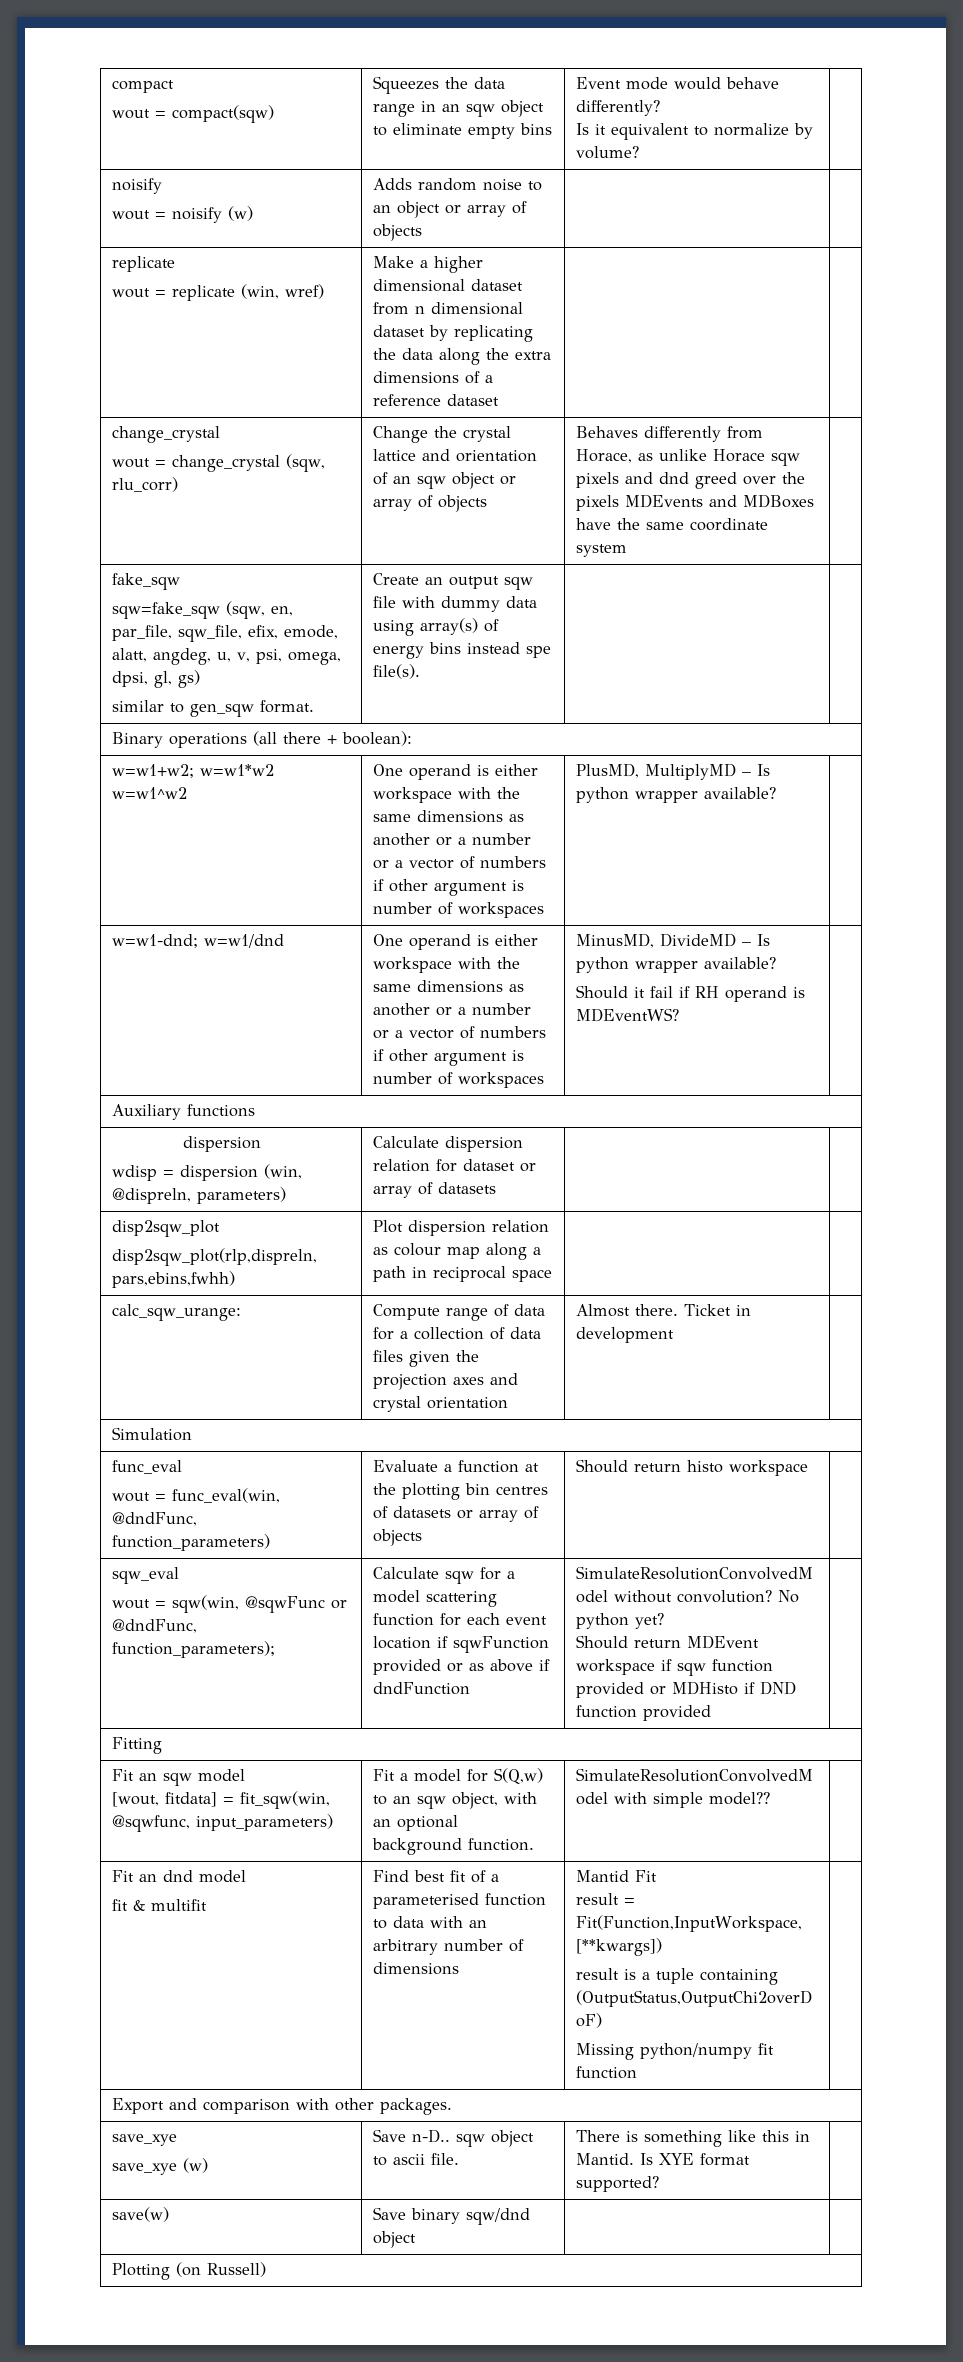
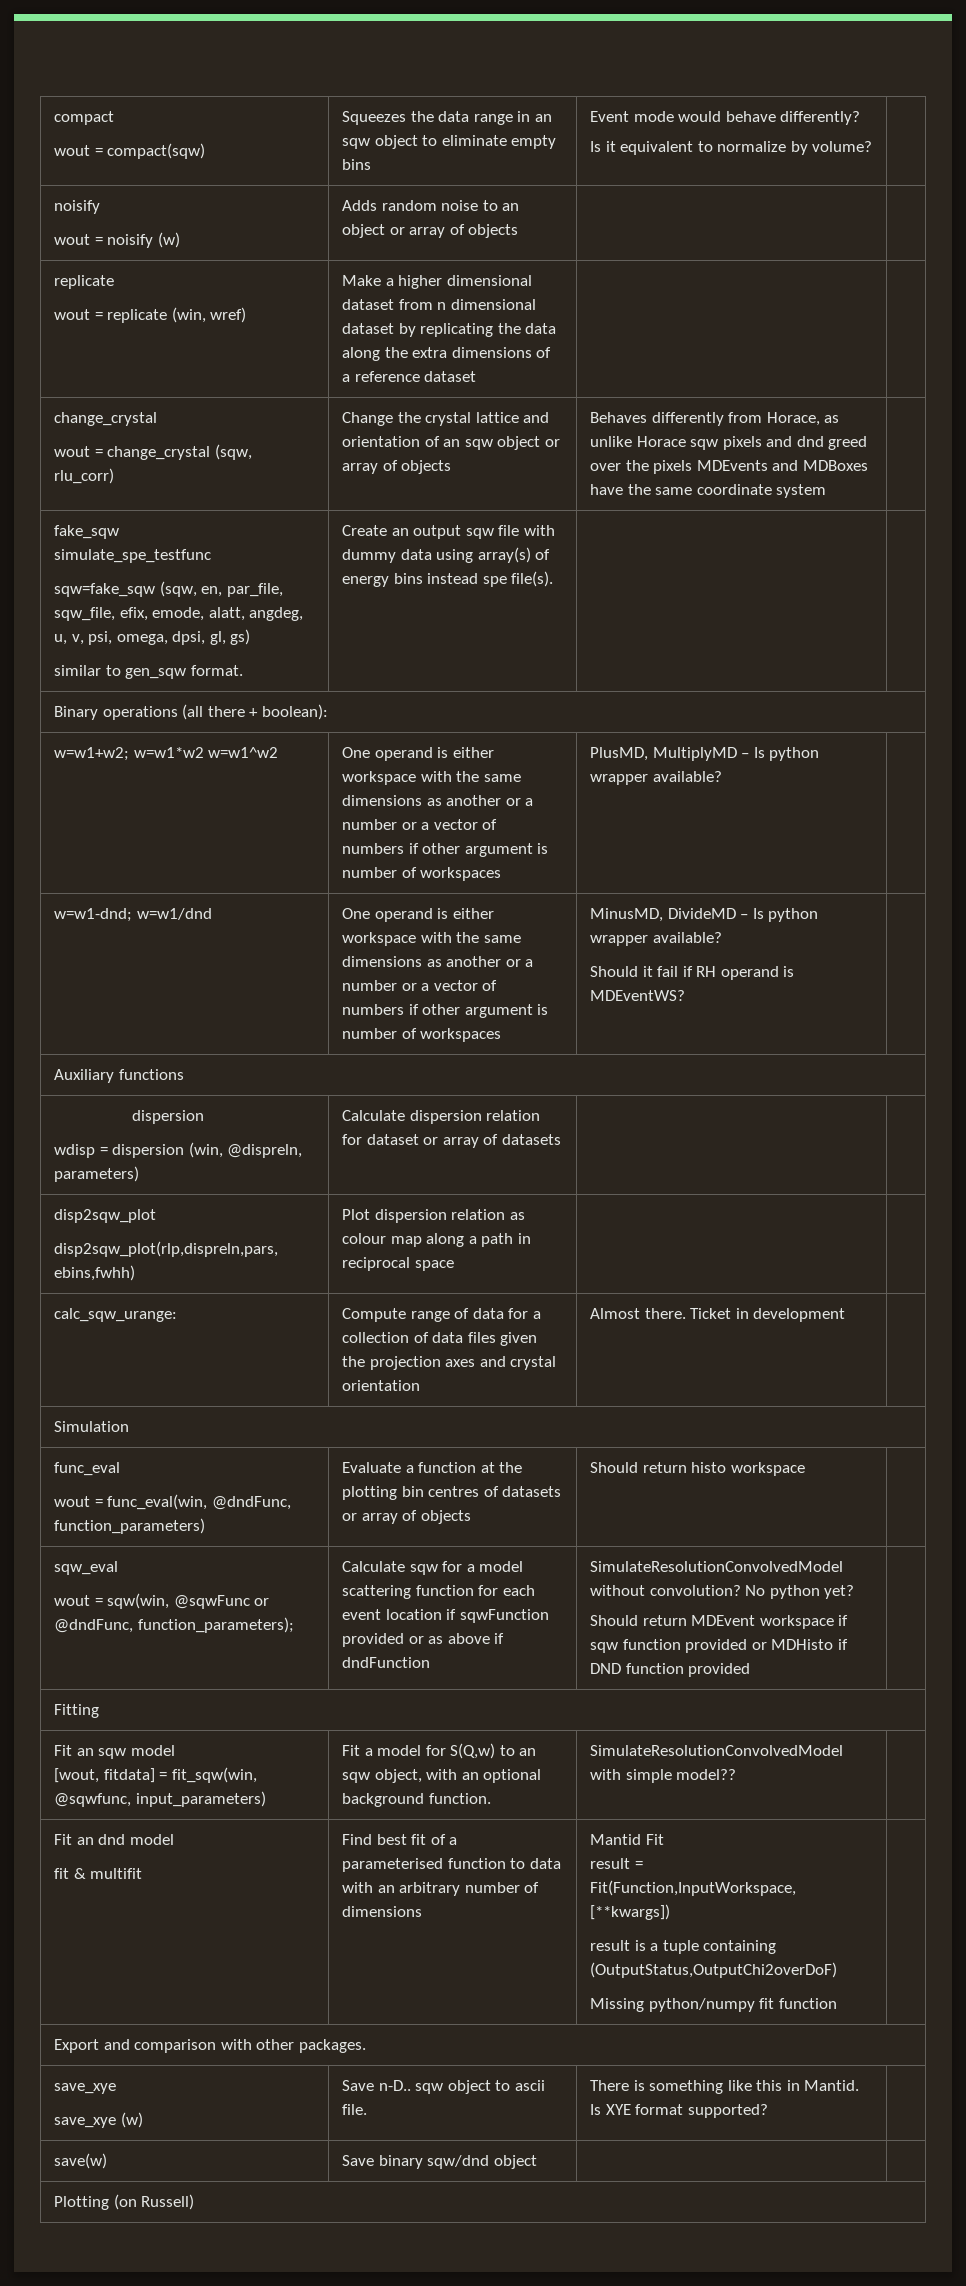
  fake_sqw
+ simulate_spe_testfunc

